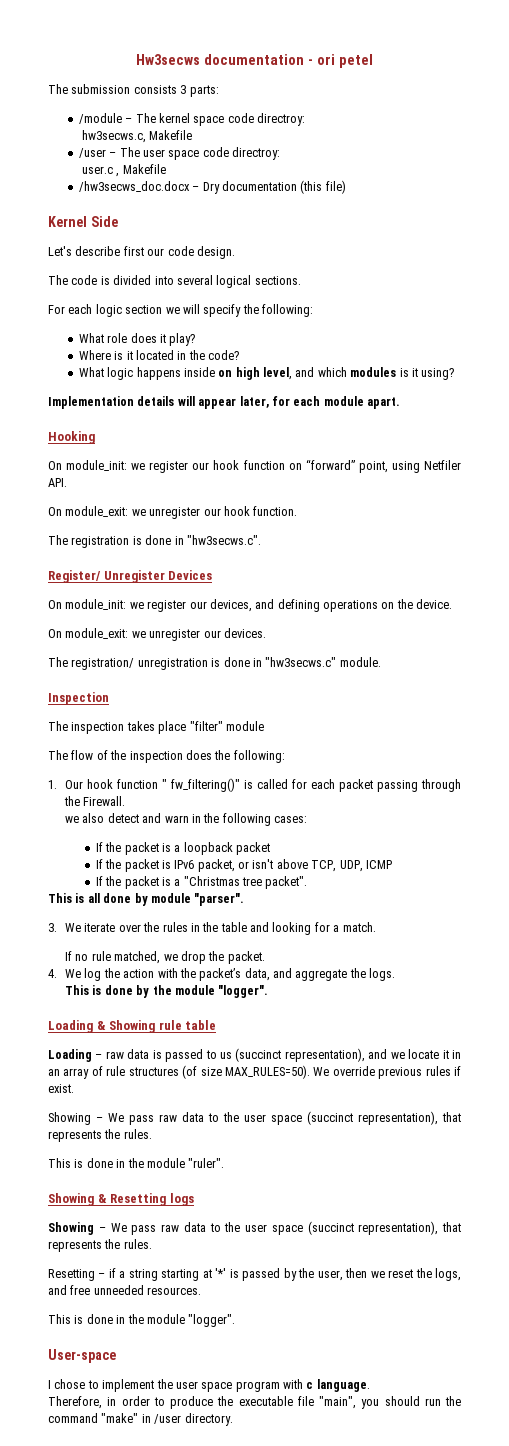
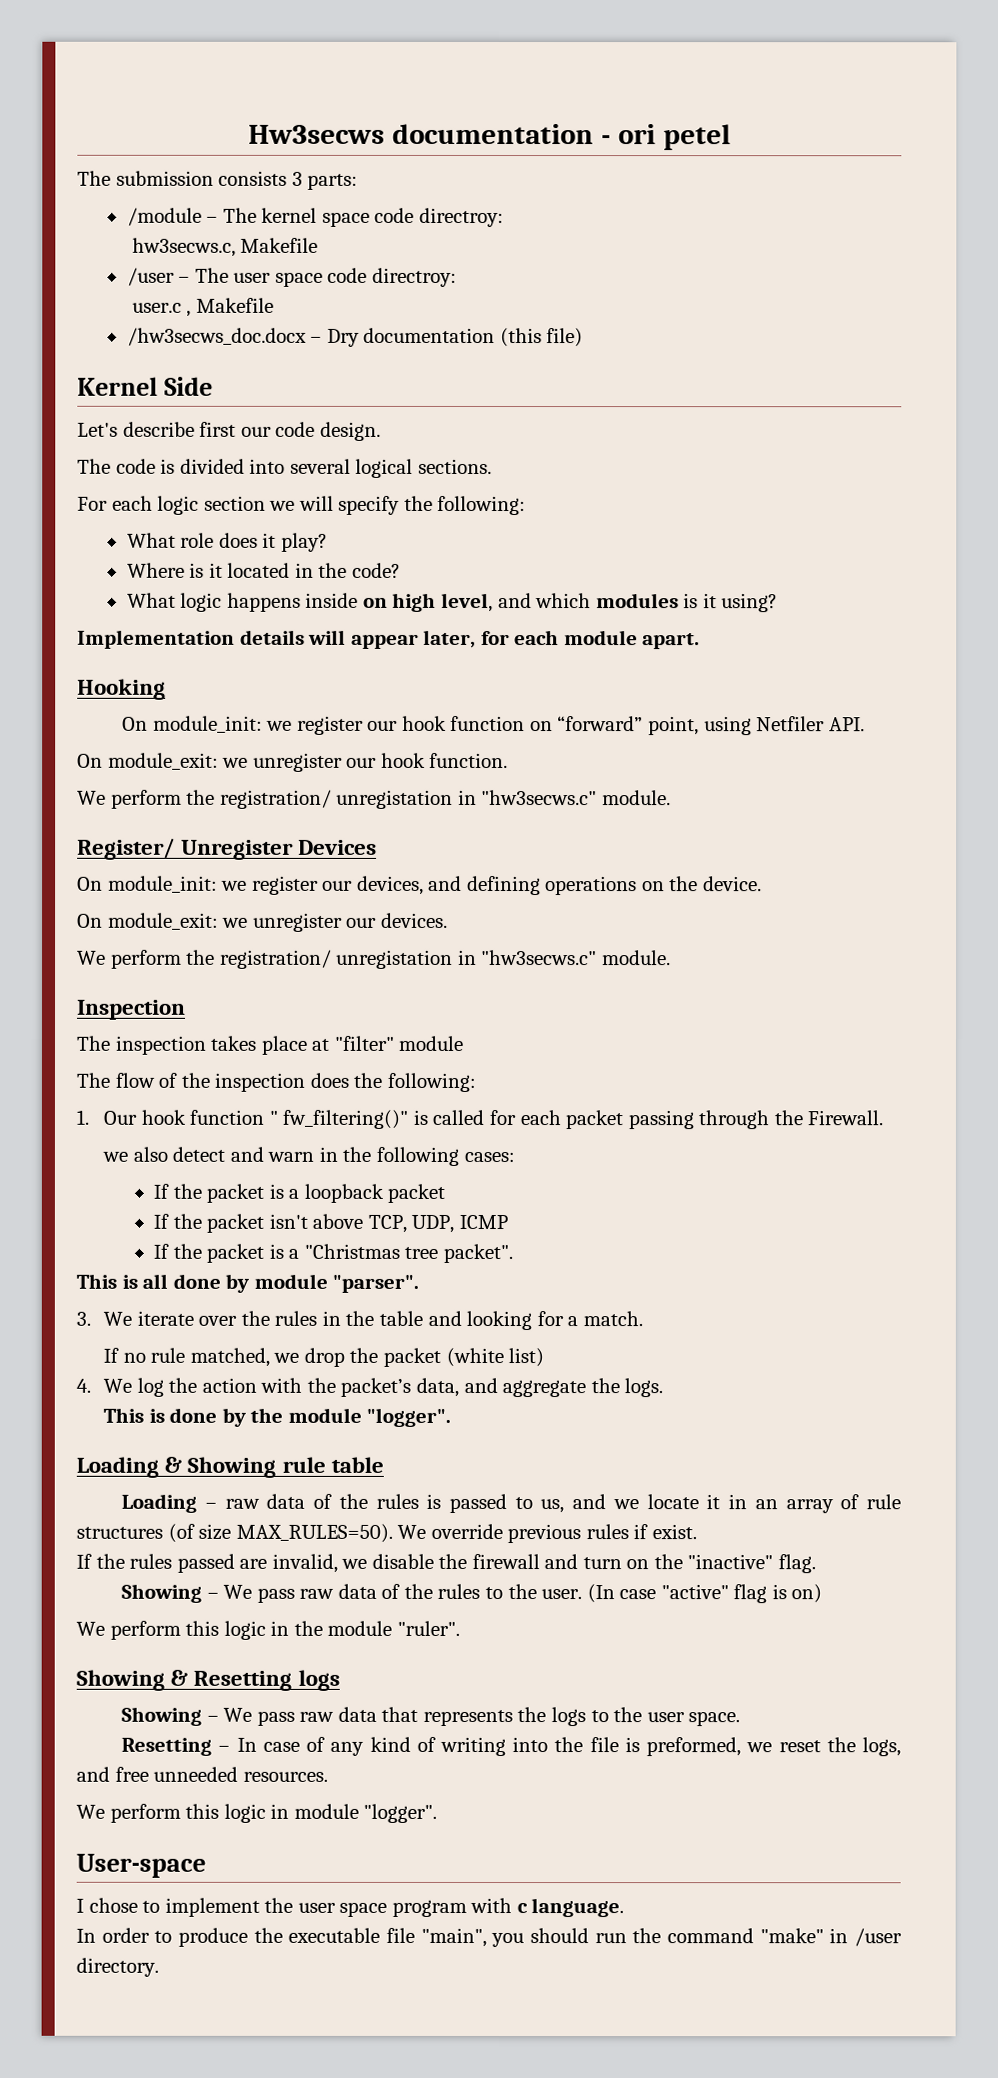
  On module_exit: we unregister our hook function.
- The registration is done in "hw3secws.c".
+ We perform the registration/ unregistation in "hw3secws.c" module.
  On module_exit: we unregister our devices.
- The registration/ unregistration is done in "hw3secws.c" module.
+ We perform the registration/ unregistation in "hw3secws.c" module.
- The inspection takes place "filter" module
+ The inspection takes place at "filter" module
- If the packet is IPv6 packet, or isn't above TCP, UDP, ICMP
+ If the packet isn't above TCP, UDP, ICMP
- If no rule matched, we drop the packet.
+ If no rule matched, we drop the packet (white list)
- Loading – raw data is passed to us (succinct representation), and we locate it in an array of rule structures (of size MAX_RULES=50).
+ Loading – raw data of the rules is passed to us, and we locate it in an array of rule structures (of size MAX_RULES=50).
  We override previous rules if exist.
- Showing – We pass raw data to the user space (succinct representation), that represents the rules.
- This is done in the module "ruler".
+ If the rules passed are invalid, we disable the firewall and turn on the "inactive" flag.
+ Showing – We pass raw data of the rules to the user. (In case "active" flag is on)
+ We perform this logic in the module "ruler".
  Showing & Resetting logs
- Showing – We pass raw data to the user space (succinct representation), that represents the rules.
- Resetting – if a string starting at '*' is passed by the user, then we reset the logs, and free unneeded resources.
+ Showing – We pass raw data that represents the logs to the user space.
+ Resetting – In case of any kind of writing into the file is preformed, we reset the logs, and free unneeded resources.
- This is done in the module "logger".
+ We perform this logic in module "logger".
- Therefore, in order to produce the executable file "main", you should run the command "make" in /user directory.
+ In order to produce the executable file "main", you should run the command "make" in /user directory.

